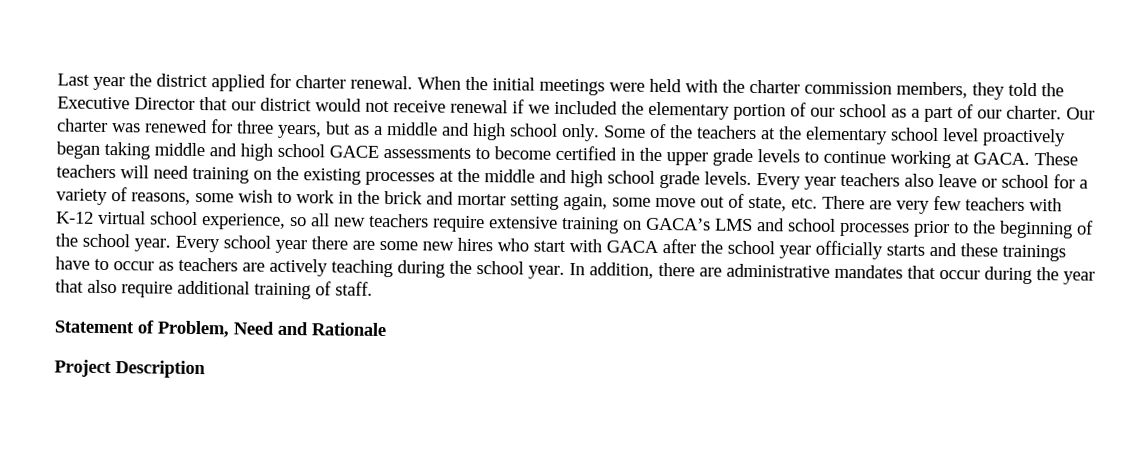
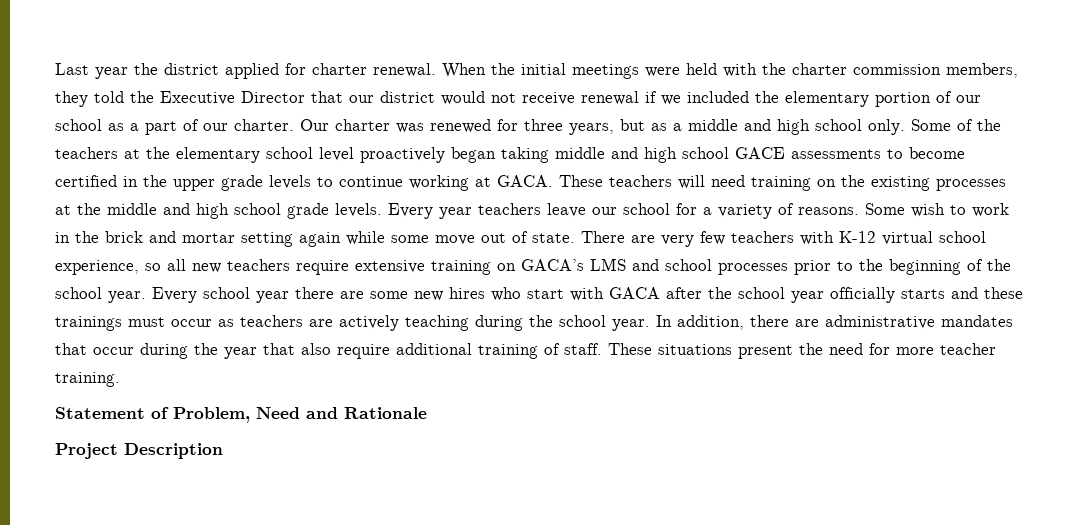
- Every year teachers also leave or school for a variety of reasons, some wish to work in the brick and mortar setting again, some move out of state, etc. There are very few teachers with K-12 virtual school experience, so all new teachers require extensive training on GACA’s LMS and school processes prior to the beginning of the school year.
+ Every year teachers leave our school for a variety of reasons. Some wish to work in the brick and mortar setting again while some move out of state. There are very few teachers with K-12 virtual school experience, so all new teachers require extensive training on GACA’s LMS and school processes prior to the beginning of the school year.
- Every school year there are some new hires who start with GACA after the school year officially starts and these trainings have to occur as teachers are actively teaching during the school year.
+ Every school year there are some new hires who start with GACA after the school year officially starts and these trainings must occur as teachers are actively teaching during the school year.
+ These situations present the need for more teacher training.

